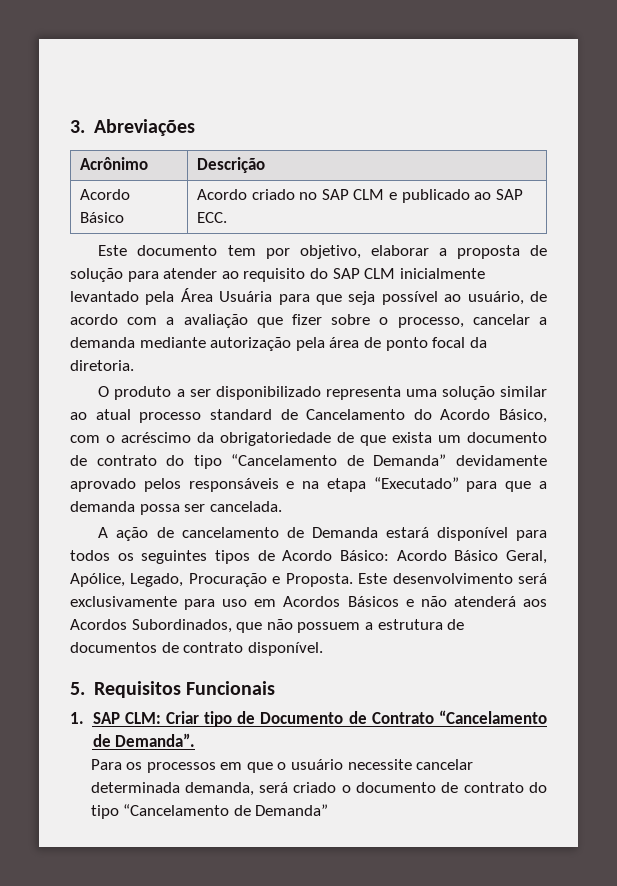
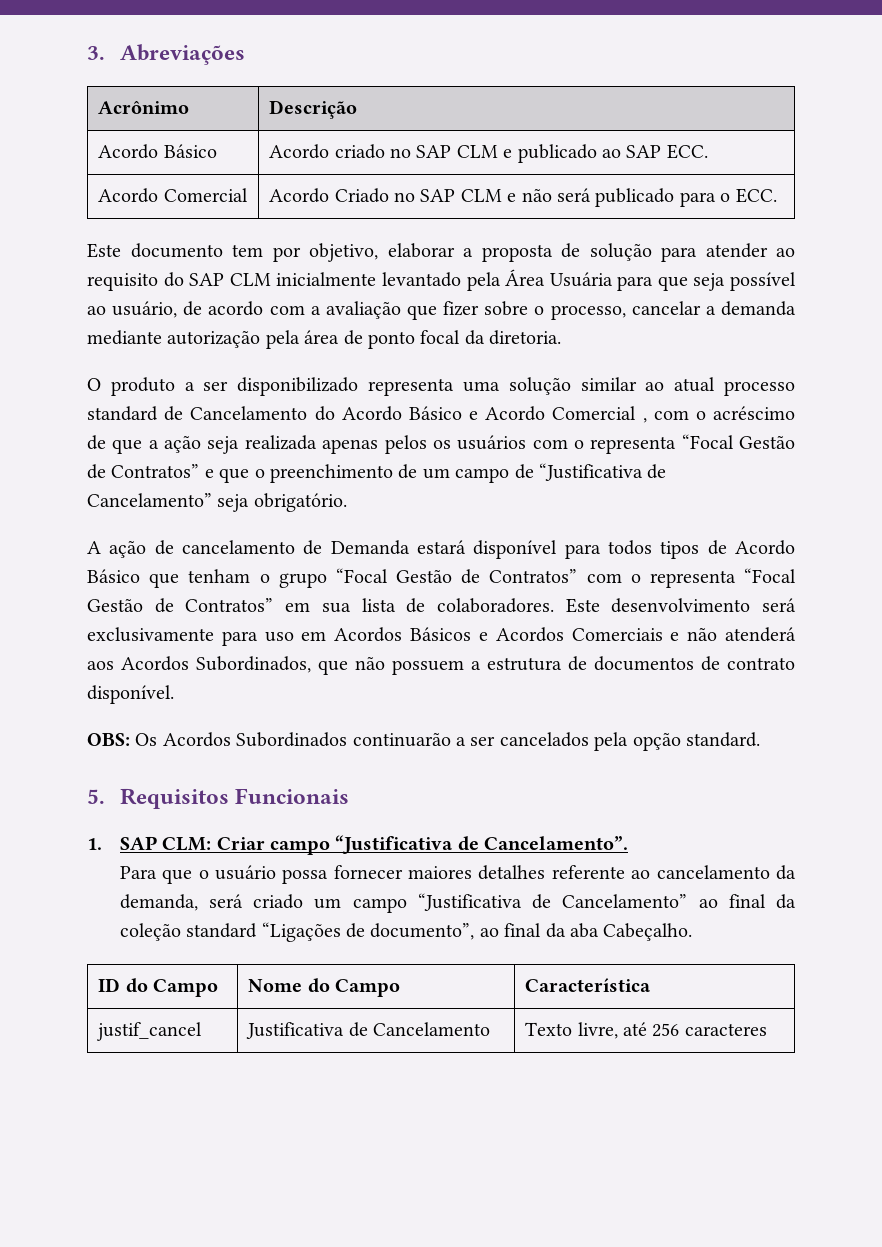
+ Acordo Comercial | Acordo Criado no SAP CLM e não será publicado para o ECC.
- O produto a ser disponibilizado representa uma solução similar ao atual processo standard de Cancelamento do Acordo Básico, com o acréscimo da obrigatoriedade de que exista um documento de contrato do tipo “Cancelamento de Demanda” devidamente aprovado pelos responsáveis e na etapa “Executado” para que a demanda possa ser cancelada.
+ O produto a ser disponibilizado representa uma solução similar ao atual processo standard de Cancelamento do Acordo Básico e Acordo Comercial , com o acréscimo de que a ação seja realizada apenas pelos os usuários com o representa “Focal Gestão de Contratos” e que o preenchimento de um campo de “Justificativa de Cancelamento” seja obrigatório.
- A ação de cancelamento de Demanda estará disponível para todos os seguintes tipos de Acordo Básico: Acordo Básico Geral, Apólice, Legado, Procuração e Proposta.
+ A ação de cancelamento de Demanda estará disponível para todos tipos de Acordo Básico que tenham o grupo “Focal Gestão de Contratos” com o representa “Focal Gestão de Contratos” em sua lista de colaboradores.
- Este desenvolvimento será exclusivamente para uso em Acordos Básicos e não atenderá aos Acordos Subordinados, que não possuem a estrutura de documentos de contrato disponível.
+ Este desenvolvimento será exclusivamente para uso em Acordos Básicos e Acordos Comerciais e não atenderá aos Acordos Subordinados, que não possuem a estrutura de documentos de contrato disponível.
+ OBS: Os Acordos Subordinados continuarão a ser cancelados pela opção standard.
- 1. SAP CLM: Criar tipo de Documento de Contrato “Cancelamento de Demanda”.
- Para os processos em que o usuário necessite cancelar determinada demanda, será criado o documento de contrato do tipo “Cancelamento de Demanda”
+ 1. SAP CLM: Criar campo “Justificativa de Cancelamento”.
+ Para que o usuário possa fornecer maiores detalhes referente ao cancelamento da demanda, será criado um campo “Justificativa de Cancelamento” ao final da coleção standard “Ligações de documento”, ao final da aba Cabeçalho.
+ ID do Campo | Nome do Campo | Característica
+ justif_cancel | Justificativa de Cancelamento | Texto livre, até 256 caracteres

